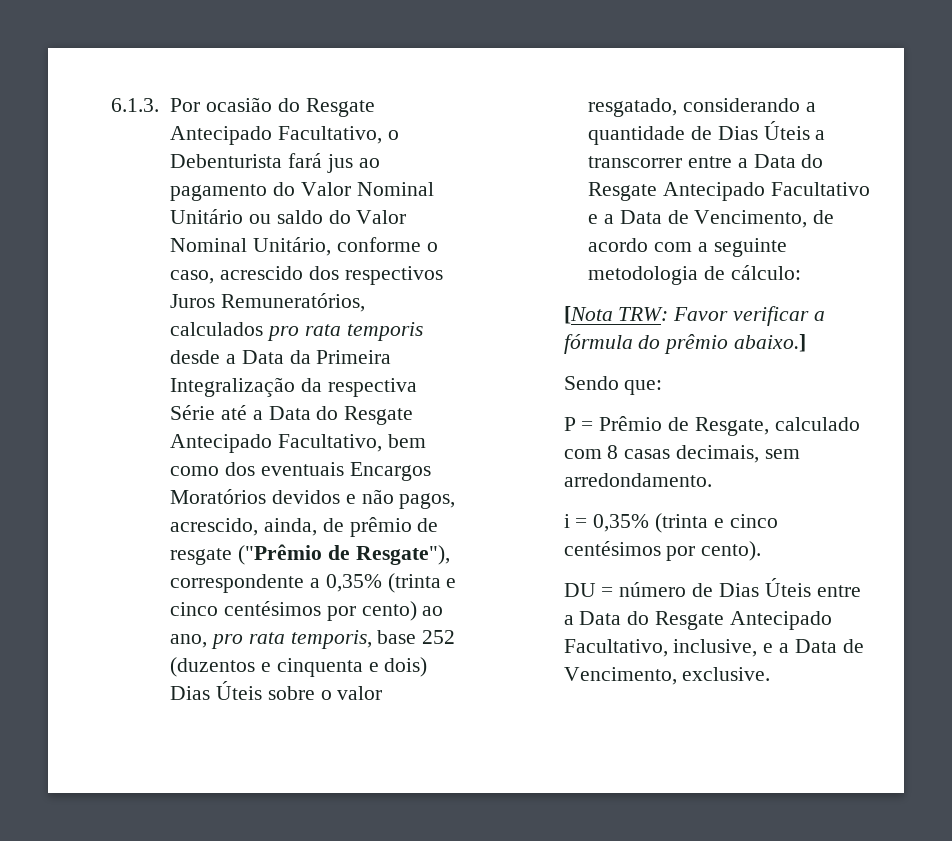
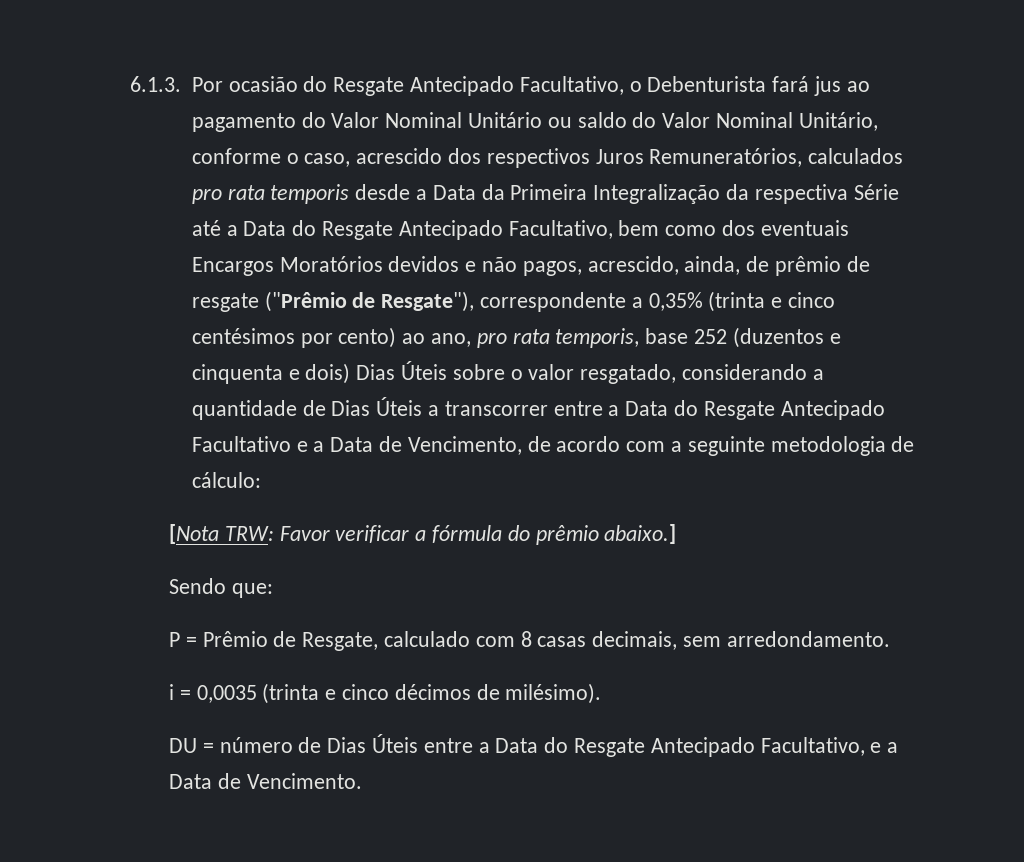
- i = 0,35% (trinta e cinco centésimos por cento).
+ i = 0,0035 (trinta e cinco décimos de milésimo).
- DU = número de Dias Úteis entre a Data do Resgate Antecipado Facultativo, inclusive, e a Data de Vencimento, exclusive.
+ DU = número de Dias Úteis entre a Data do Resgate Antecipado Facultativo, e a Data de Vencimento.

